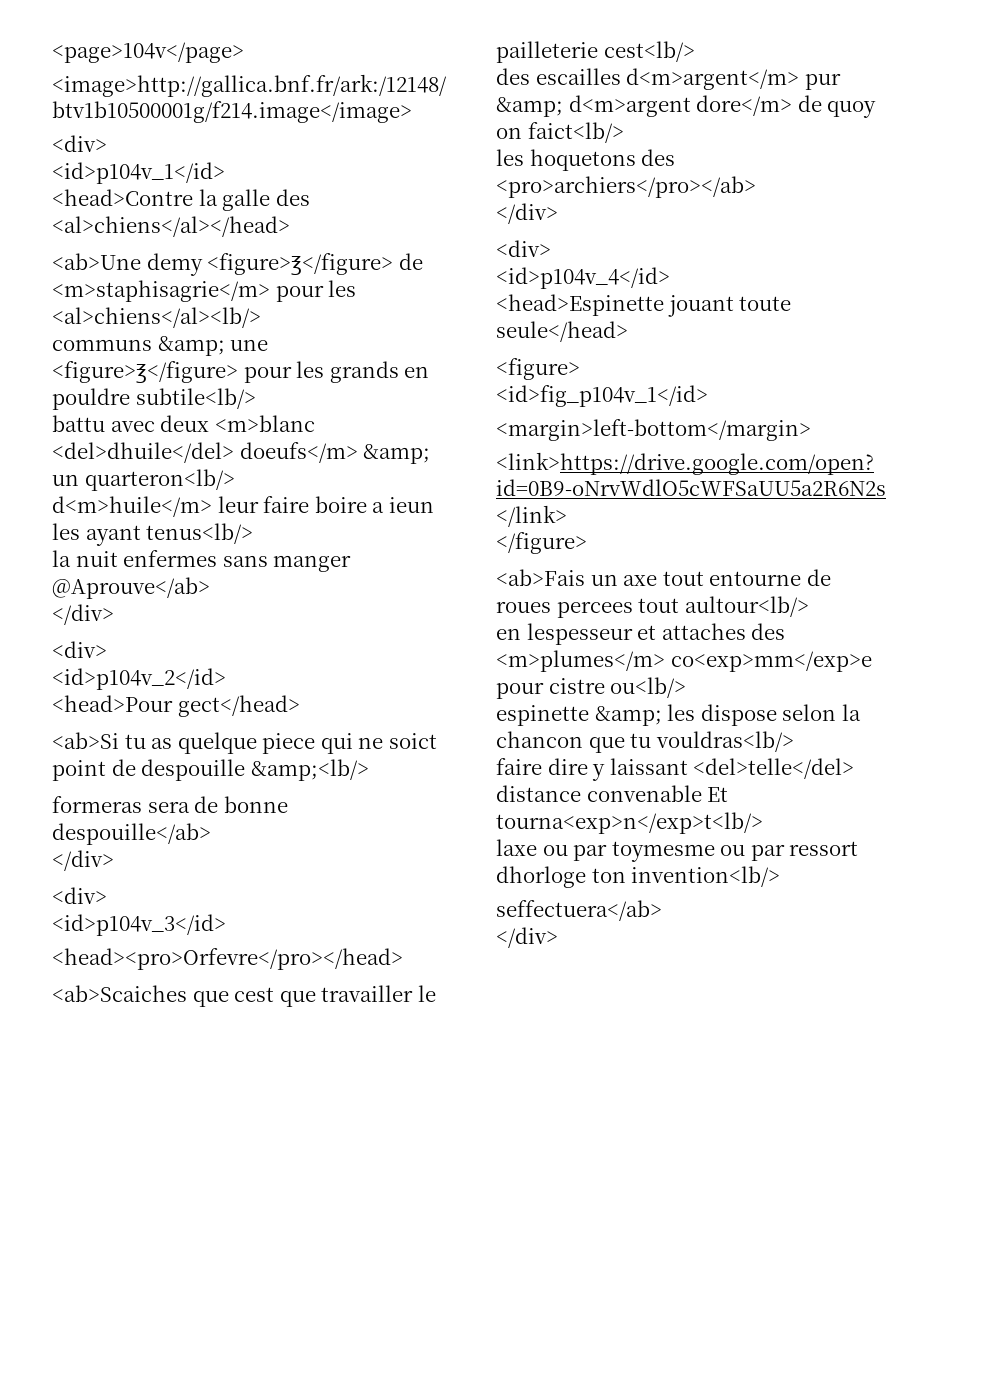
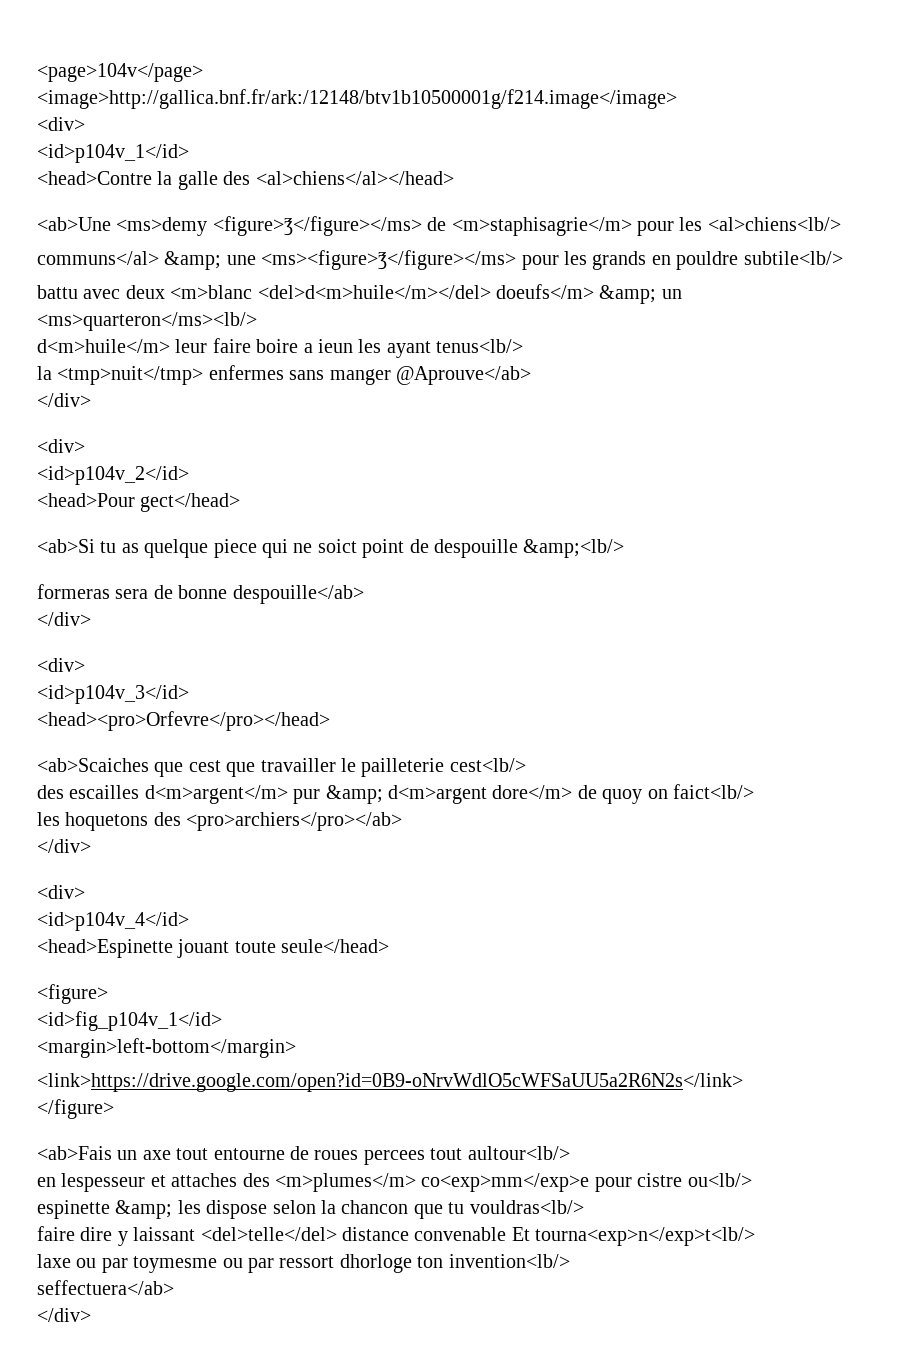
- <ab>Une demy <figure>℥</figure> de <m>staphisagrie</m> pour les <al>chiens</al><lb/>
- communs &amp; une <figure>℥</figure> pour les grands en pouldre subtile<lb/>
+ <ab>Une <ms>demy <figure>℥</figure></ms> de <m>staphisagrie</m> pour les <al>chiens<lb/>
+ communs</al> &amp; une <ms><figure>℥</figure></ms> pour les grands en pouldre subtile<lb/>
- battu avec deux <m>blanc <del>dhuile</del> doeufs</m> &amp; un quarteron<lb/>
+ battu avec deux <m>blanc <del>d<m>huile</m></del> doeufs</m> &amp; un <ms>quarteron</ms><lb/>
- la nuit enfermes sans manger @Aprouve</ab>
+ la <tmp>nuit</tmp> enfermes sans manger @Aprouve</ab>

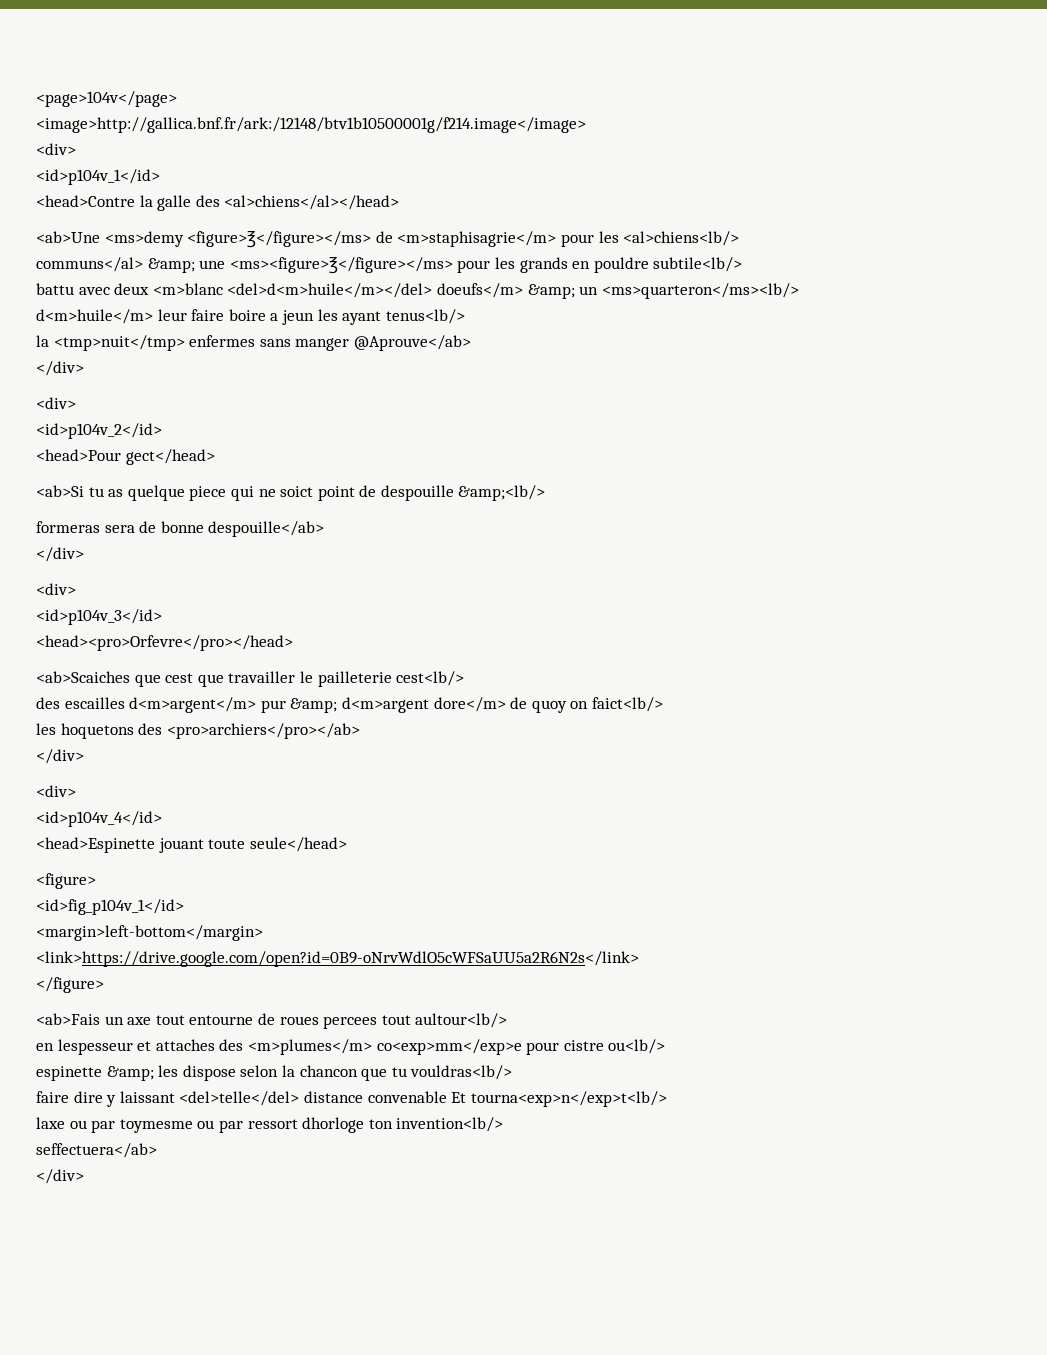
- d<m>huile</m> leur faire boire a ieun les ayant tenus<lb/>
+ d<m>huile</m> leur faire boire a jeun les ayant tenus<lb/>

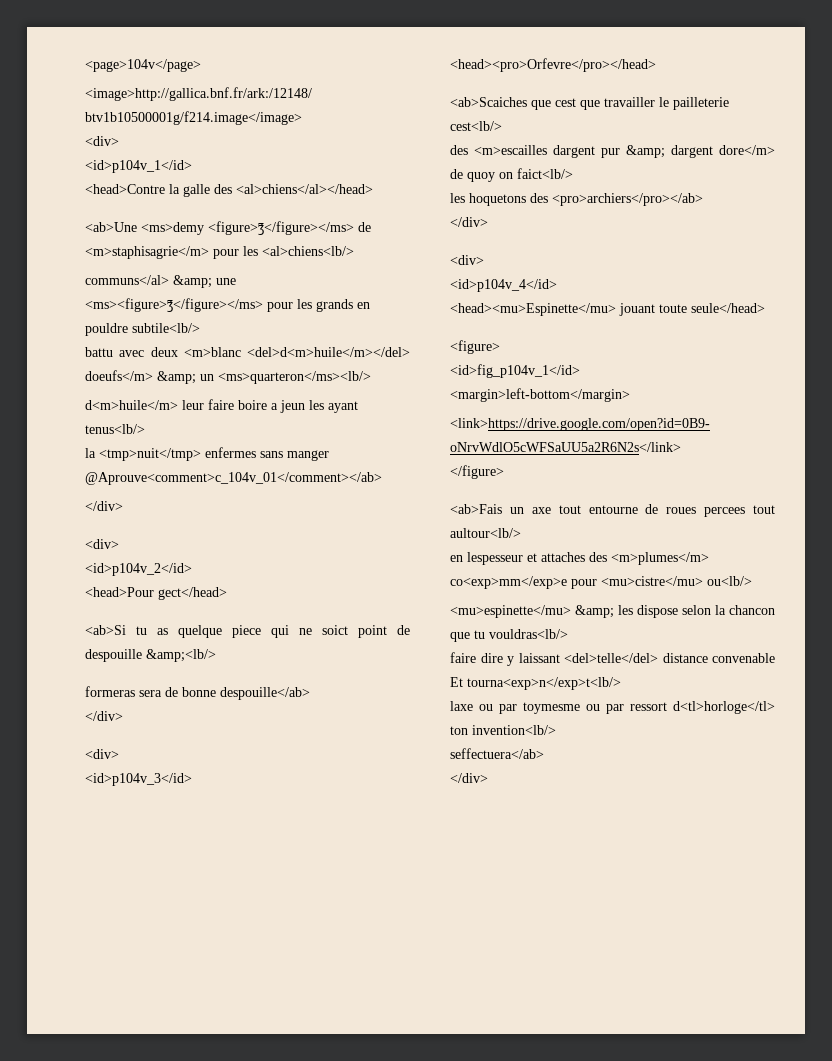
- la <tmp>nuit</tmp> enfermes sans manger @Aprouve</ab>
+ la <tmp>nuit</tmp> enfermes sans manger @Aprouve<comment>c_104v_01</comment></ab>
- des escailles d<m>argent</m> pur &amp; d<m>argent dore</m> de quoy on faict<lb/>
+ des <m>escailles dargent pur &amp; dargent dore</m> de quoy on faict<lb/>
- <head>Espinette jouant toute seule</head>
+ <head><mu>Espinette</mu> jouant toute seule</head>
- en lespesseur et attaches des <m>plumes</m> co<exp>mm</exp>e pour cistre ou<lb/>
+ en lespesseur et attaches des <m>plumes</m> co<exp>mm</exp>e pour <mu>cistre</mu> ou<lb/>
- espinette &amp; les dispose selon la chancon que tu vouldras<lb/>
+ <mu>espinette</mu> &amp; les dispose selon la chancon que tu vouldras<lb/>
- laxe ou par toymesme ou par ressort dhorloge ton invention<lb/>
+ laxe ou par toymesme ou par ressort d<tl>horloge</tl> ton invention<lb/>

